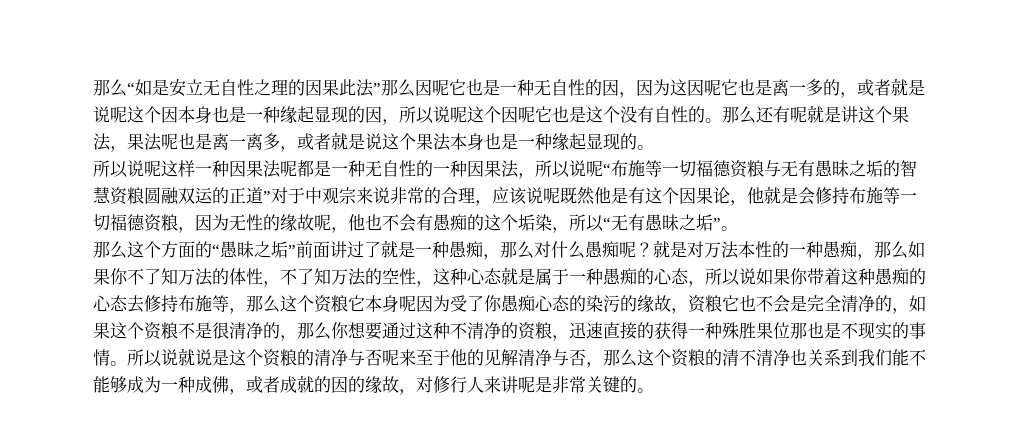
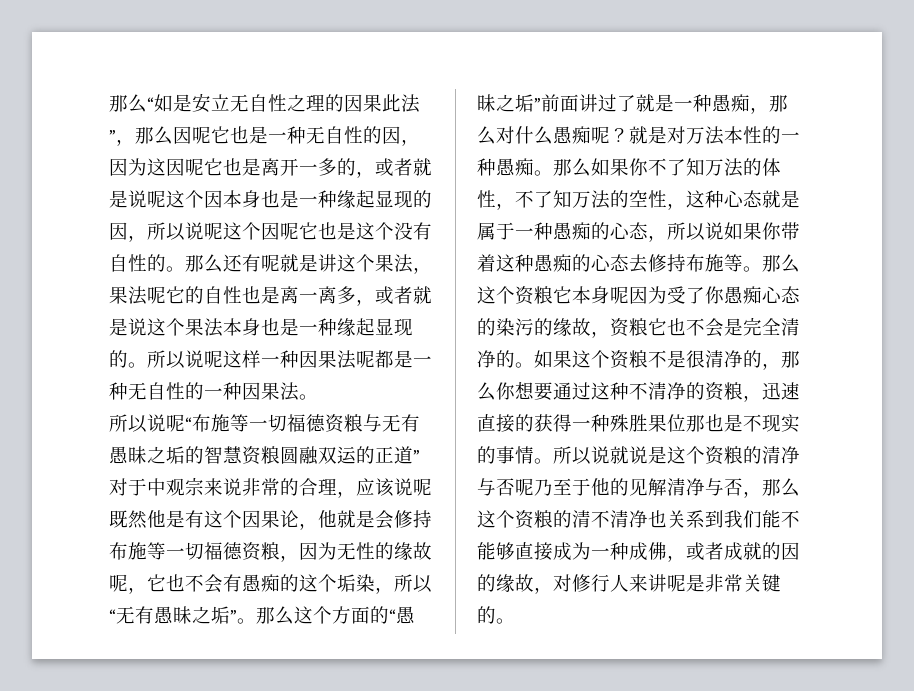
- 那么“如是安立无自性之理的因果此法”那么因呢它也是一种无自性的因，因为这因呢它也是离一多的，或者就是说呢这个因本身也是一种缘起显现的因，所以说呢这个因呢它也是这个没有自性的。
+ 那么“如是安立无自性之理的因果此法”，那么因呢它也是一种无自性的因，因为这因呢它也是离开一多的，或者就是说呢这个因本身也是一种缘起显现的因，所以说呢这个因呢它也是这个没有自性的。
- 那么还有呢就是讲这个果法，果法呢也是离一离多，或者就是说这个果法本身也是一种缘起显现的。
- 所以说呢这样一种因果法呢都是一种无自性的一种因果法，所以说呢“布施等一切福德资粮与无有愚昧之垢的智慧资粮圆融双运的正道”对于中观宗来说非常的合理，应该说呢既然他是有这个因果论，他就是会修持布施等一切福德资粮，因为无性的缘故呢，他也不会有愚痴的这个垢染，所以“无有愚昧之垢”。
- 那么这个方面的“愚昧之垢”前面讲过了就是一种愚痴，那么对什么愚痴呢？
+ 那么还有呢就是讲这个果法，果法呢它的自性也是离一离多，或者就是说这个果法本身也是一种缘起显现的。所以说呢这样一种因果法呢都是一种无自性的一种因果法。
+ 所以说呢“布施等一切福德资粮与无有愚昧之垢的智慧资粮圆融双运的正道”对于中观宗来说非常的合理，应该说呢既然他是有这个因果论，他就是会修持布施等一切福德资粮，因为无性的缘故呢，它也不会有愚痴的这个垢染，所以“无有愚昧之垢”。那么这个方面的“愚昧之垢”前面讲过了就是一种愚痴，那么对什么愚痴呢？
- 就是对万法本性的一种愚痴，那么如果你不了知万法的体性，不了知万法的空性，这种心态就是属于一种愚痴的心态，所以说如果你带着这种愚痴的心态去修持布施等，那么这个资粮它本身呢因为受了你愚痴心态的染污的缘故，资粮它也不会是完全清净的，如果这个资粮不是很清净的，那么你想要通过这种不清净的资粮，迅速直接的获得一种殊胜果位那也是不现实的事情。
+ 就是对万法本性的一种愚痴。那么如果你不了知万法的体性，不了知万法的空性，这种心态就是属于一种愚痴的心态，所以说如果你带着这种愚痴的心态去修持布施等。那么这个资粮它本身呢因为受了你愚痴心态的染污的缘故，资粮它也不会是完全清净的。如果这个资粮不是很清净的，那么你想要通过这种不清净的资粮，迅速直接的获得一种殊胜果位那也是不现实的事情。
- 所以说就说是这个资粮的清净与否呢来至于他的见解清净与否，那么这个资粮的清不清净也关系到我们能不能够成为一种成佛，或者成就的因的缘故，对修行人来讲呢是非常关键的。
+ 所以说就说是这个资粮的清净与否呢乃至于他的见解清净与否，那么这个资粮的清不清净也关系到我们能不能够直接成为一种成佛，或者成就的因的缘故，对修行人来讲呢是非常关键的。

